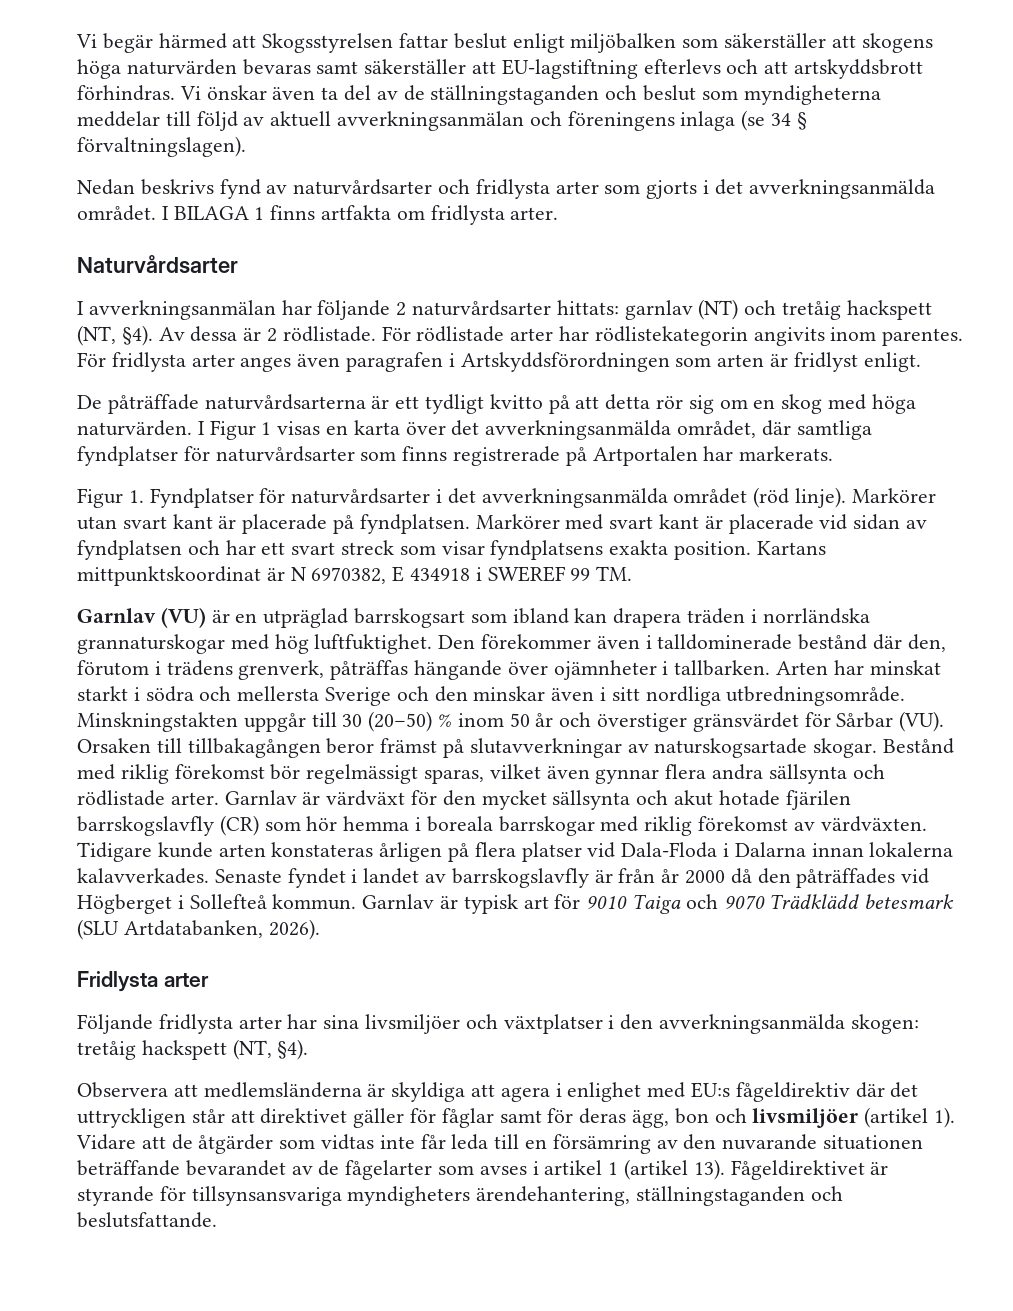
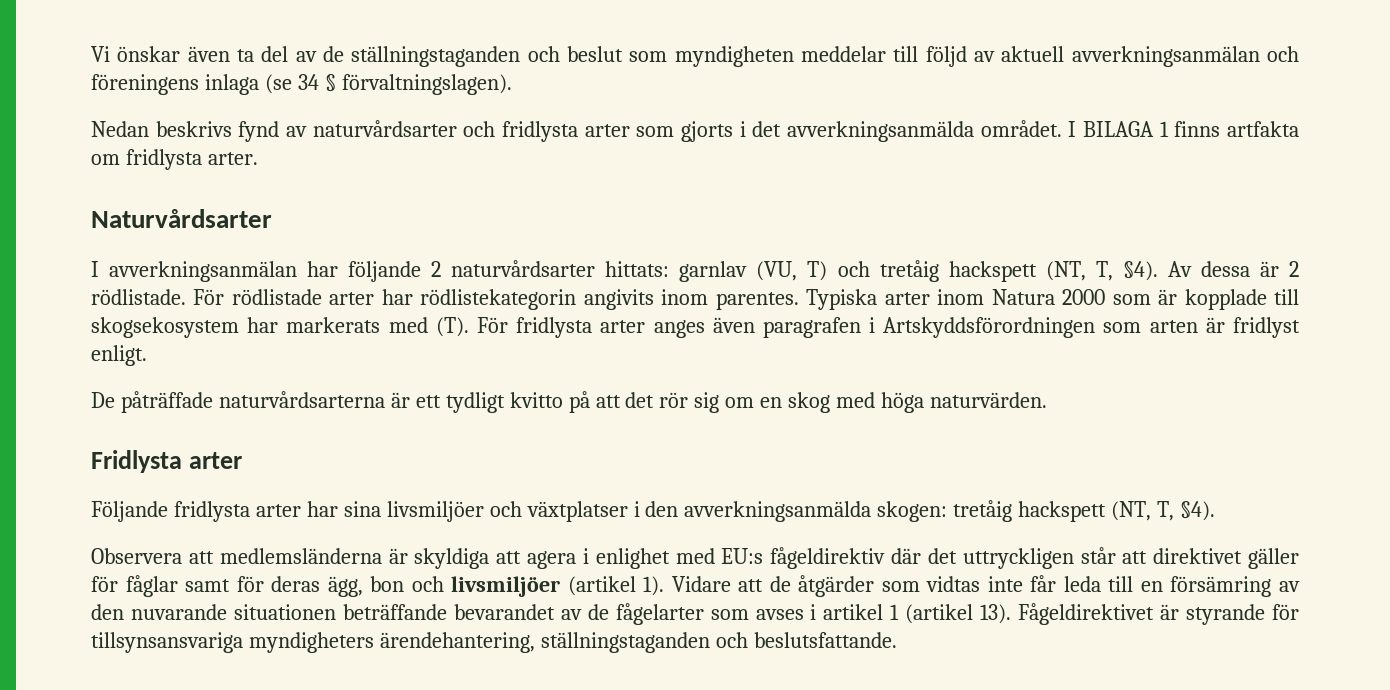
- Vi begär härmed att Skogsstyrelsen fattar beslut enligt miljöbalken som säkerställer att skogens höga naturvärden bevaras samt säkerställer att EU-lagstiftning efterlevs och att artskyddsbrott förhindras. Vi önskar även ta del av de ställningstaganden och beslut som myndigheterna meddelar till följd av aktuell avverkningsanmälan och föreningens inlaga (se 34 § förvaltningslagen).
+ Vi önskar även ta del av de ställningstaganden och beslut som myndigheten meddelar till följd av aktuell avverkningsanmälan och föreningens inlaga (se 34 § förvaltningslagen).
- I avverkningsanmälan har följande 2 naturvårdsarter hittats: garnlav (NT) och tretåig hackspett (NT, §4).
+ I avverkningsanmälan har följande 2 naturvårdsarter hittats: garnlav (VU, T) och tretåig hackspett (NT, T, §4).
- För fridlysta arter anges även paragrafen i Artskyddsförordningen som arten är fridlyst enligt.
+ Typiska arter inom Natura 2000 som är kopplade till skogsekosystem har markerats med (T). För fridlysta arter anges även paragrafen i Artskyddsförordningen som arten är fridlyst enligt.
- De påträffade naturvårdsarterna är ett tydligt kvitto på att detta rör sig om en skog med höga naturvärden. I Figur 1 visas en karta över det avverkningsanmälda området, där samtliga fyndplatser för naturvårdsarter som finns registrerade på Artportalen har markerats.
- Figur 1. Fyndplatser för naturvårdsarter i det avverkningsanmälda området (röd linje). Markörer utan svart kant är placerade på fyndplatsen. Markörer med svart kant är placerade vid sidan av fyndplatsen och har ett svart streck som visar fyndplatsens exakta position. Kartans mittpunktskoordinat är N 6970382, E 434918 i SWEREF 99 TM.
- Garnlav (VU) är en utpräglad barrskogsart som ibland kan drapera träden i norrländska grannaturskogar med hög luftfuktighet. Den förekommer även i talldominerade bestånd där den, förutom i trädens grenverk, påträffas hängande över ojämnheter i tallbarken. Arten har minskat starkt i södra och mellersta Sverige och den minskar även i sitt nordliga utbredningsområde. Minskningstakten uppgår till 30 (20–50) % inom 50 år och överstiger gränsvärdet för Sårbar (VU). Orsaken till tillbakagången beror främst på slutavverkningar av naturskogsartade skogar. Bestånd med riklig förekomst bör regelmässigt sparas, vilket även gynnar flera andra sällsynta och rödlistade arter. Garnlav är värdväxt för den mycket sällsynta och akut hotade fjärilen barrskogslavfly (CR) som hör hemma i boreala barrskogar med riklig förekomst av värdväxten. Tidigare kunde arten konstateras årligen på flera platser vid Dala-Floda i Dalarna innan lokalerna kalavverkades. Senaste fyndet i landet av barrskogslavfly är från år 2000 då den påträffades vid Högberget i Sollefteå kommun. Garnlav är typisk art för 9010 Taiga och 9070 Trädklädd betesmark (SLU Artdatabanken, 2026).
+ De påträffade naturvårdsarterna är ett tydligt kvitto på att det rör sig om en skog med höga naturvärden.
- Följande fridlysta arter har sina livsmiljöer och växtplatser i den avverkningsanmälda skogen: tretåig hackspett (NT, §4).
+ Följande fridlysta arter har sina livsmiljöer och växtplatser i den avverkningsanmälda skogen: tretåig hackspett (NT, T, §4).

